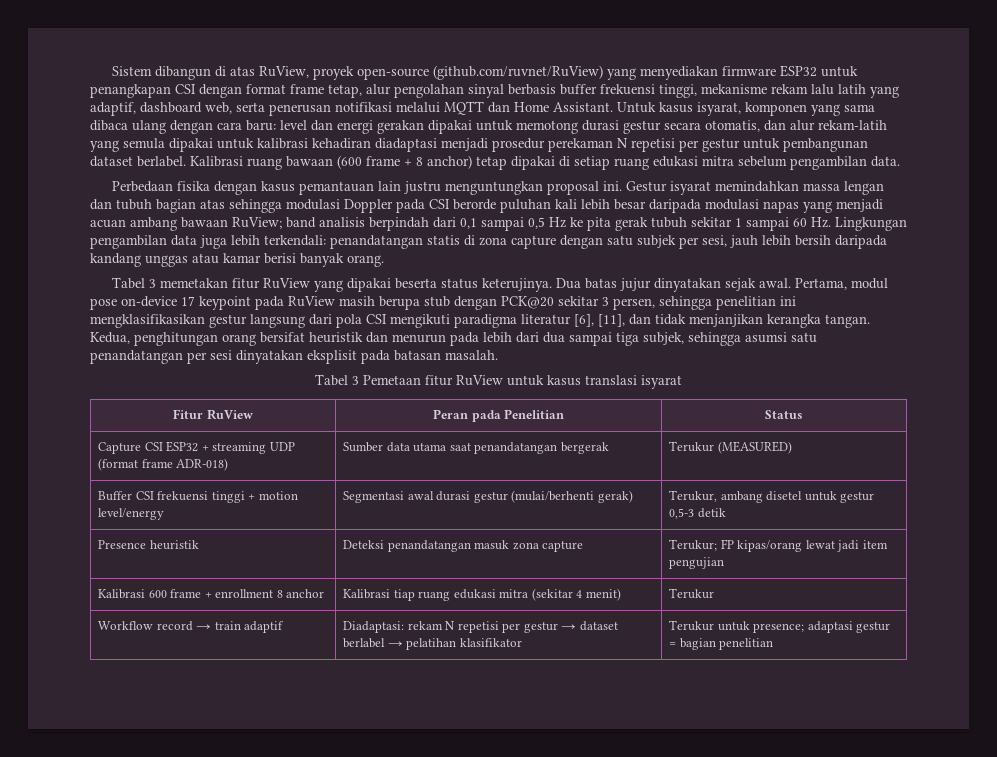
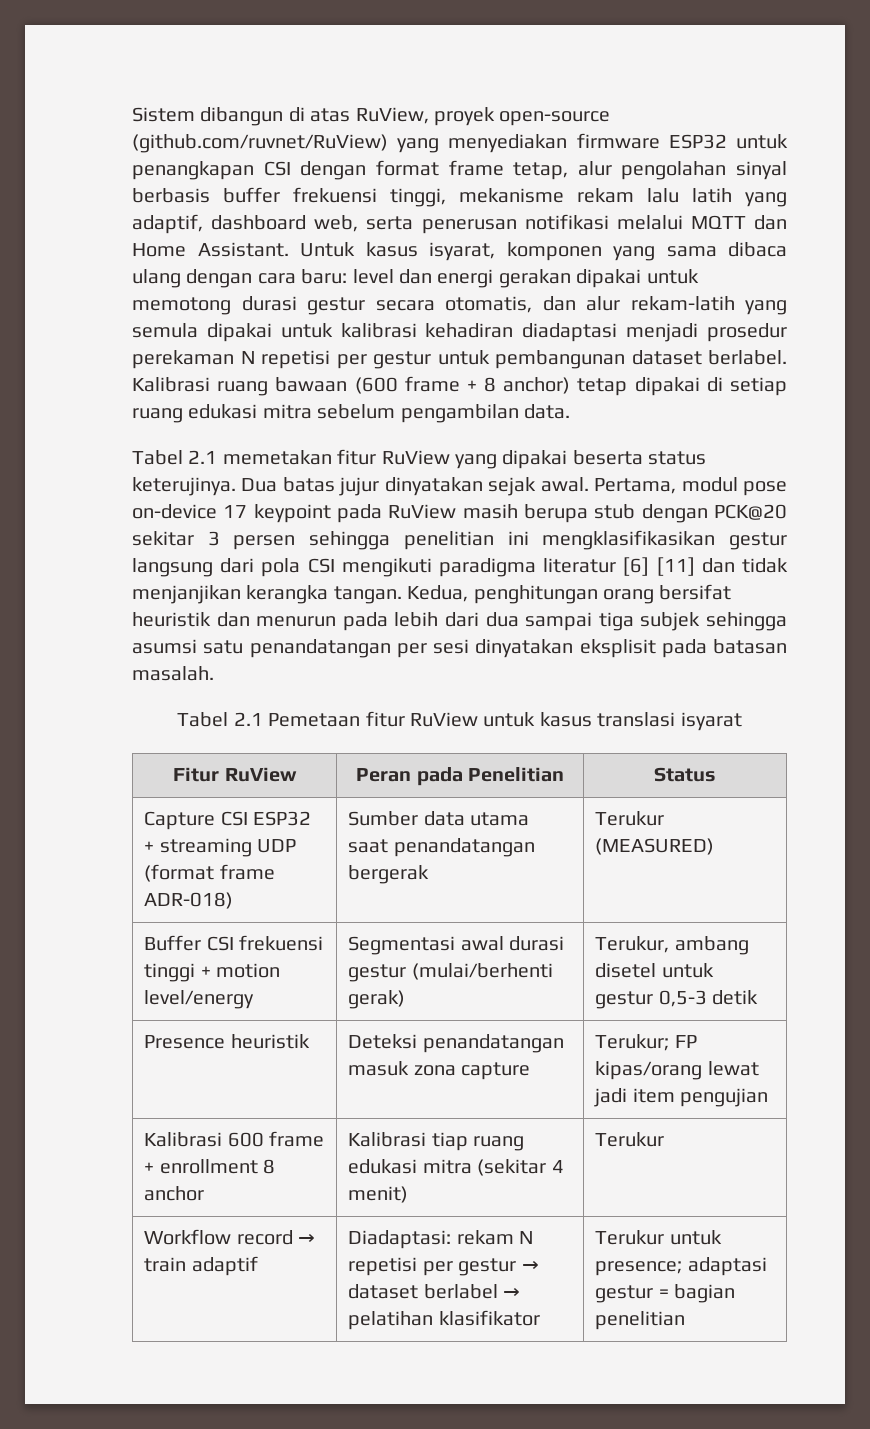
- Perbedaan fisika dengan kasus pemantauan lain justru menguntungkan proposal ini. Gestur isyarat memindahkan massa lengan dan tubuh bagian atas sehingga modulasi Doppler pada CSI berorde puluhan kali lebih besar daripada modulasi napas yang menjadi acuan ambang bawaan RuView; band analisis berpindah dari 0,1 sampai 0,5 Hz ke pita gerak tubuh sekitar 1 sampai 60 Hz. Lingkungan pengambilan data juga lebih terkendali: penandatangan statis di zona capture dengan satu subjek per sesi, jauh lebih bersih daripada kandang unggas atau kamar berisi banyak orang.
- Tabel 3 memetakan fitur RuView yang dipakai beserta status keterujinya.
+ Tabel 2.1 memetakan fitur RuView yang dipakai beserta status keterujinya.
- Pertama, modul pose on-device 17 keypoint pada RuView masih berupa stub dengan PCK@20 sekitar 3 persen, sehingga penelitian ini mengklasifikasikan gestur langsung dari pola CSI mengikuti paradigma literatur [6], [11], dan tidak menjanjikan kerangka tangan.
+ Pertama, modul pose on-device 17 keypoint pada RuView masih berupa stub dengan PCK@20 sekitar 3 persen sehingga penelitian ini mengklasifikasikan gestur langsung dari pola CSI mengikuti paradigma literatur [6] [11] dan tidak menjanjikan kerangka tangan.
- Kedua, penghitungan orang bersifat heuristik dan menurun pada lebih dari dua sampai tiga subjek, sehingga asumsi satu penandatangan per sesi dinyatakan eksplisit pada batasan masalah.
+ Kedua, penghitungan orang bersifat heuristik dan menurun pada lebih dari dua sampai tiga subjek sehingga asumsi satu penandatangan per sesi dinyatakan eksplisit pada batasan masalah.
- Tabel 3 Pemetaan fitur RuView untuk kasus translasi isyarat
+ Tabel 2.1 Pemetaan fitur RuView untuk kasus translasi isyarat

